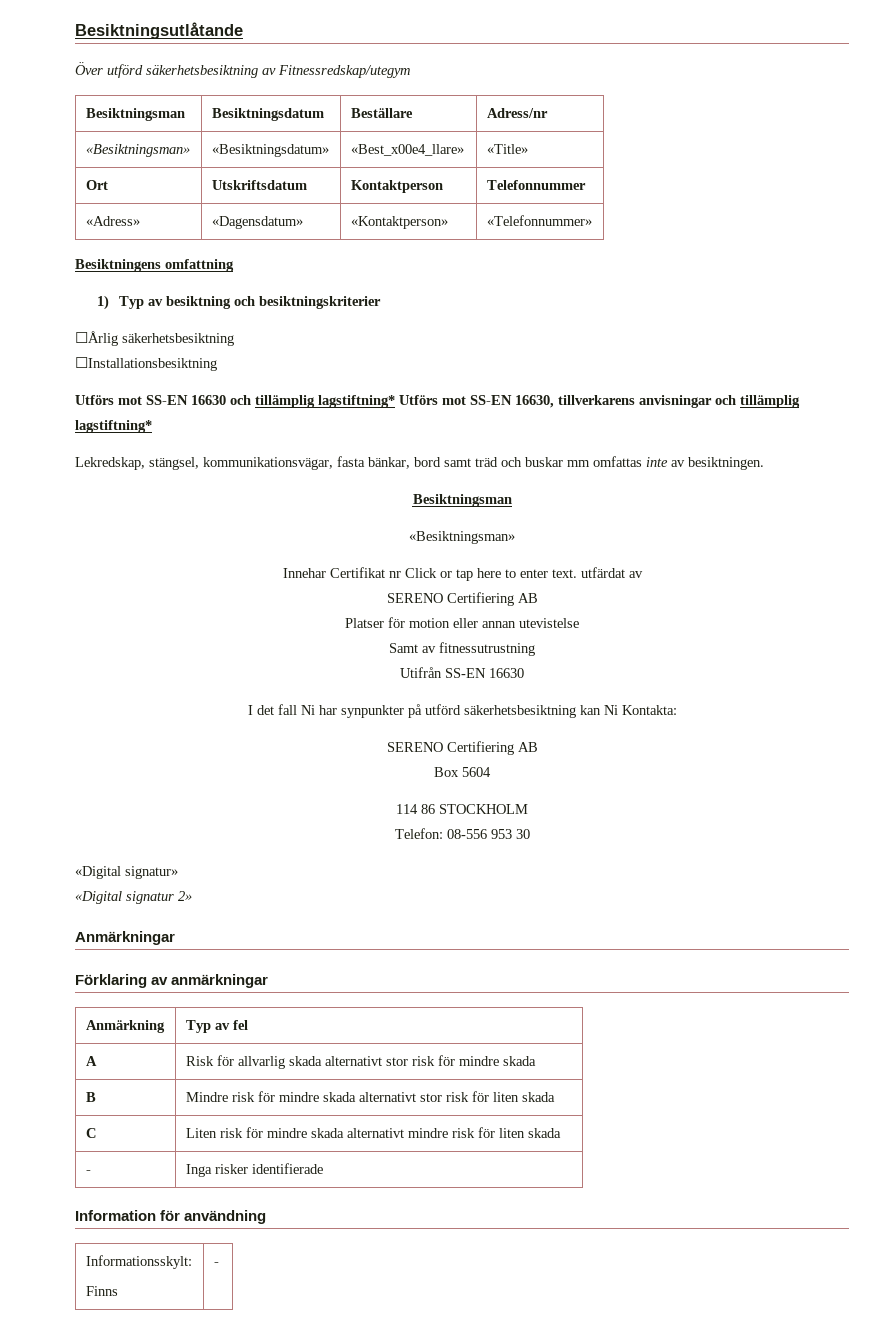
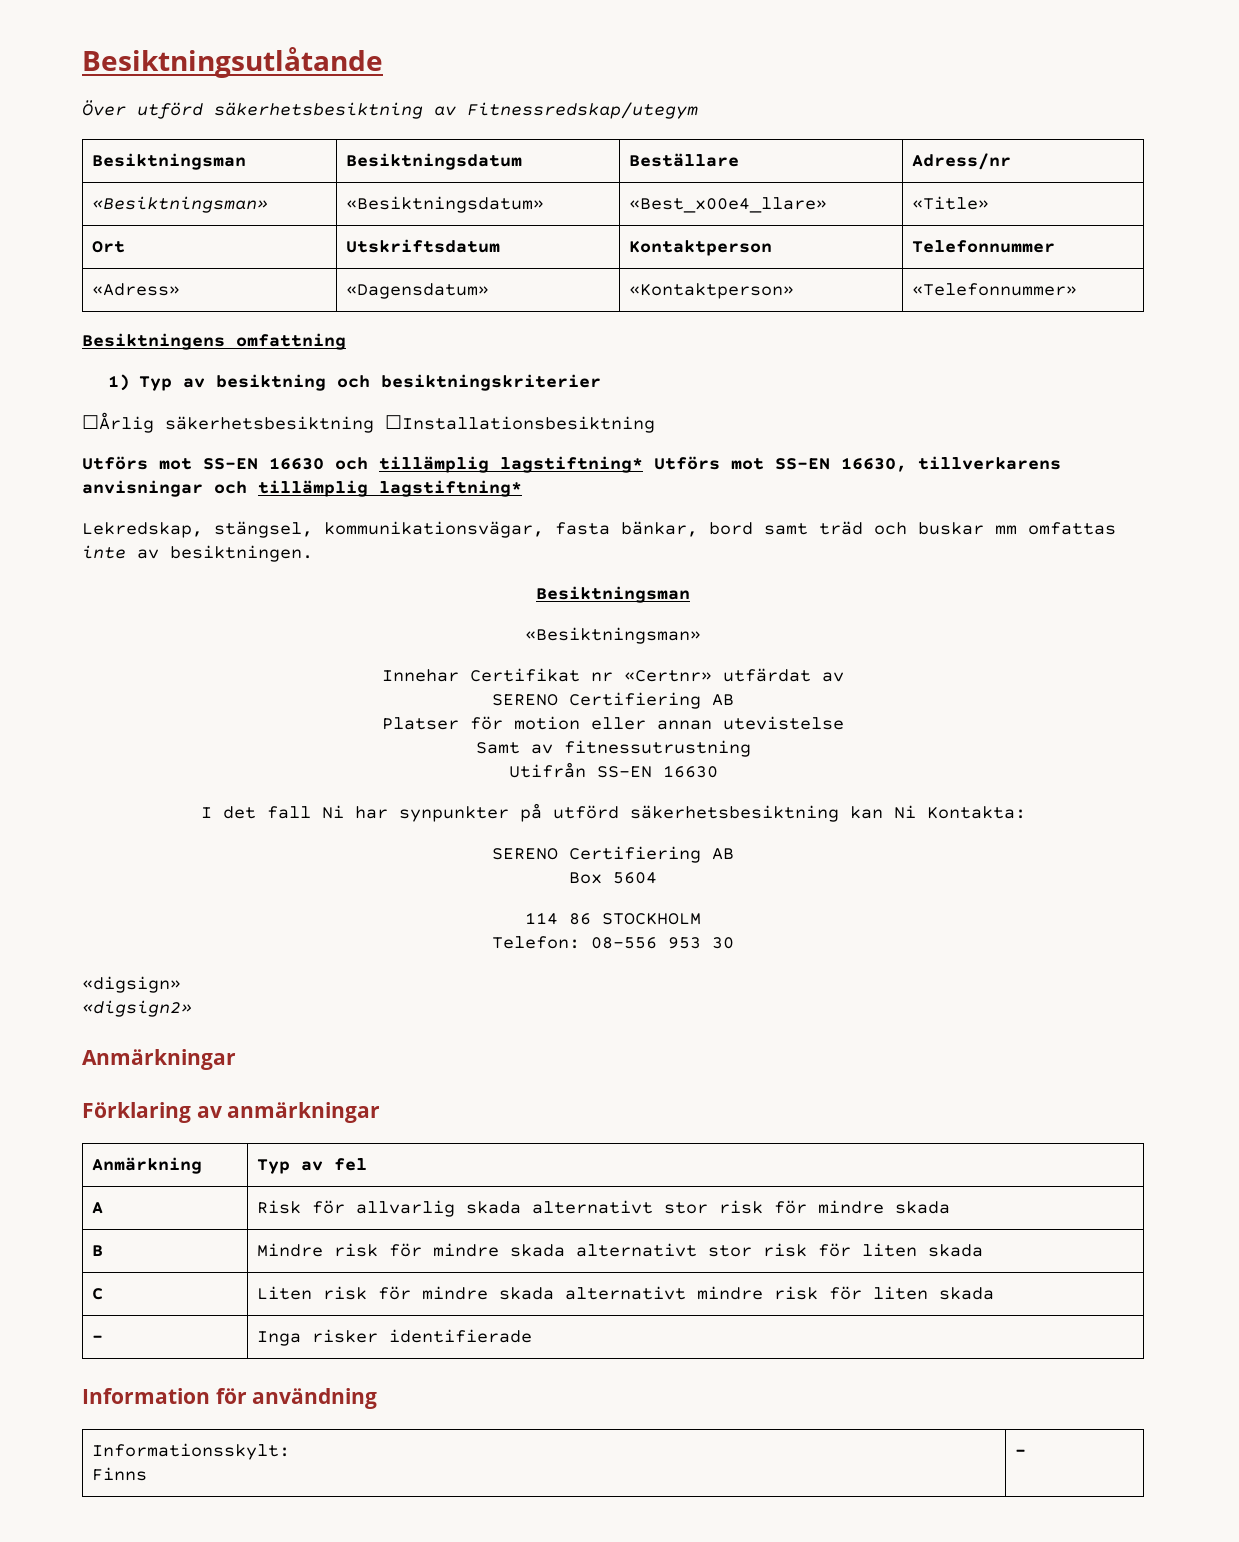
- ☐Årlig säkerhetsbesiktning
- ☐Installationsbesiktning
+ ☐Årlig säkerhetsbesiktning ☐Installationsbesiktning
- Innehar Certifikat nr Click or tap here to enter text. utfärdat av
+ Innehar Certifikat nr «Certnr» utfärdat av
- «Digital signatur»
- «Digital signatur 2»
+ «digsign»
+ «digsign2»

